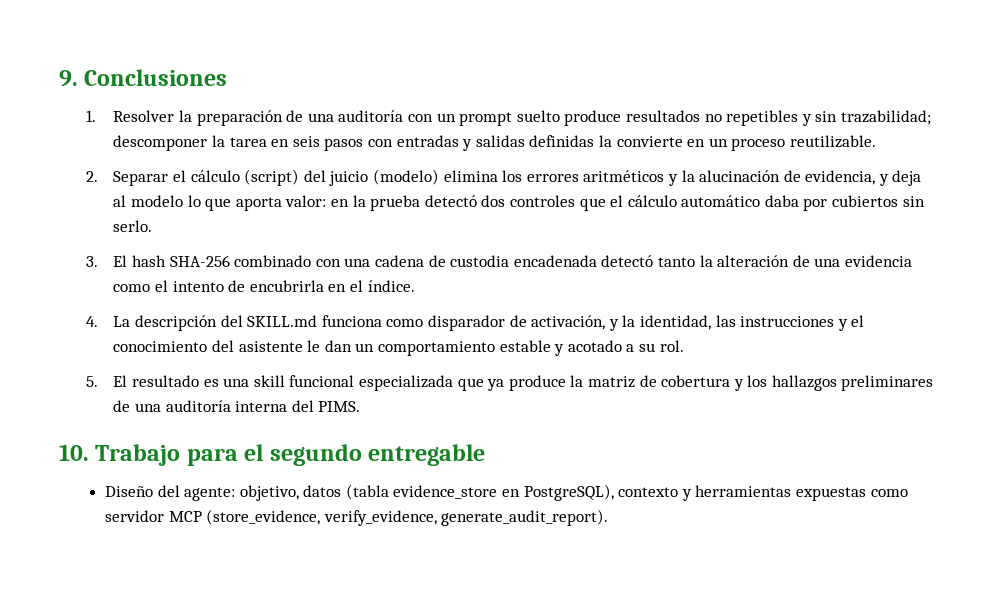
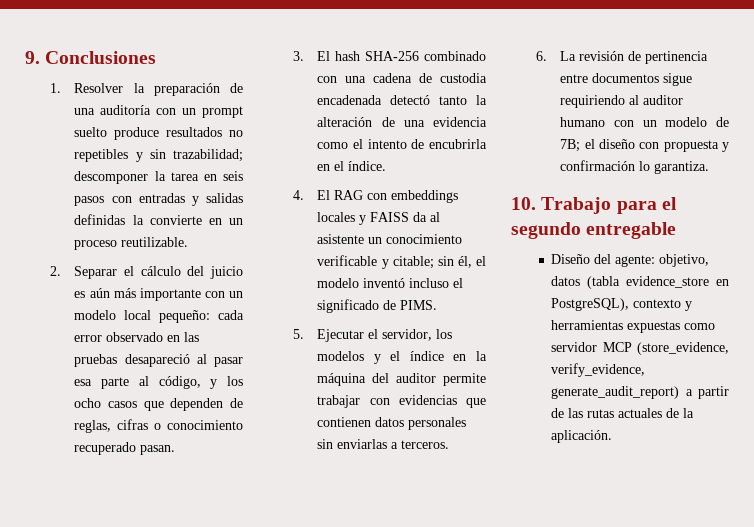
- 2. Separar el cálculo (script) del juicio (modelo) elimina los errores aritméticos y la alucinación de evidencia, y deja al modelo lo que aporta valor: en la prueba detectó dos controles que el cálculo automático daba por cubiertos sin serlo.
+ 2. Separar el cálculo del juicio es aún más importante con un modelo local pequeño: cada error observado en las pruebas desapareció al pasar esa parte al código, y los ocho casos que dependen de reglas, cifras o conocimiento recuperado pasan.
- 4. La descripción del SKILL.md funciona como disparador de activación, y la identidad, las instrucciones y el conocimiento del asistente le dan un comportamiento estable y acotado a su rol.
- 5. El resultado es una skill funcional especializada que ya produce la matriz de cobertura y los hallazgos preliminares de una auditoría interna del PIMS.
+ 4. El RAG con embeddings locales y FAISS da al asistente un conocimiento verificable y citable; sin él, el modelo inventó incluso el significado de PIMS.
+ 5. Ejecutar el servidor, los modelos y el índice en la máquina del auditor permite trabajar con evidencias que contienen datos personales sin enviarlas a terceros.
+ 6. La revisión de pertinencia entre documentos sigue requiriendo al auditor humano con un modelo de 7B; el diseño con propuesta y confirmación lo garantiza.
- Diseño del agente: objetivo, datos (tabla evidence_store en PostgreSQL), contexto y herramientas expuestas como servidor MCP (store_evidence, verify_evidence, generate_audit_report).
+ Diseño del agente: objetivo, datos (tabla evidence_store en PostgreSQL), contexto y herramientas expuestas como servidor MCP (store_evidence, verify_evidence, generate_audit_report) a partir de las rutas actuales de la aplicación.

